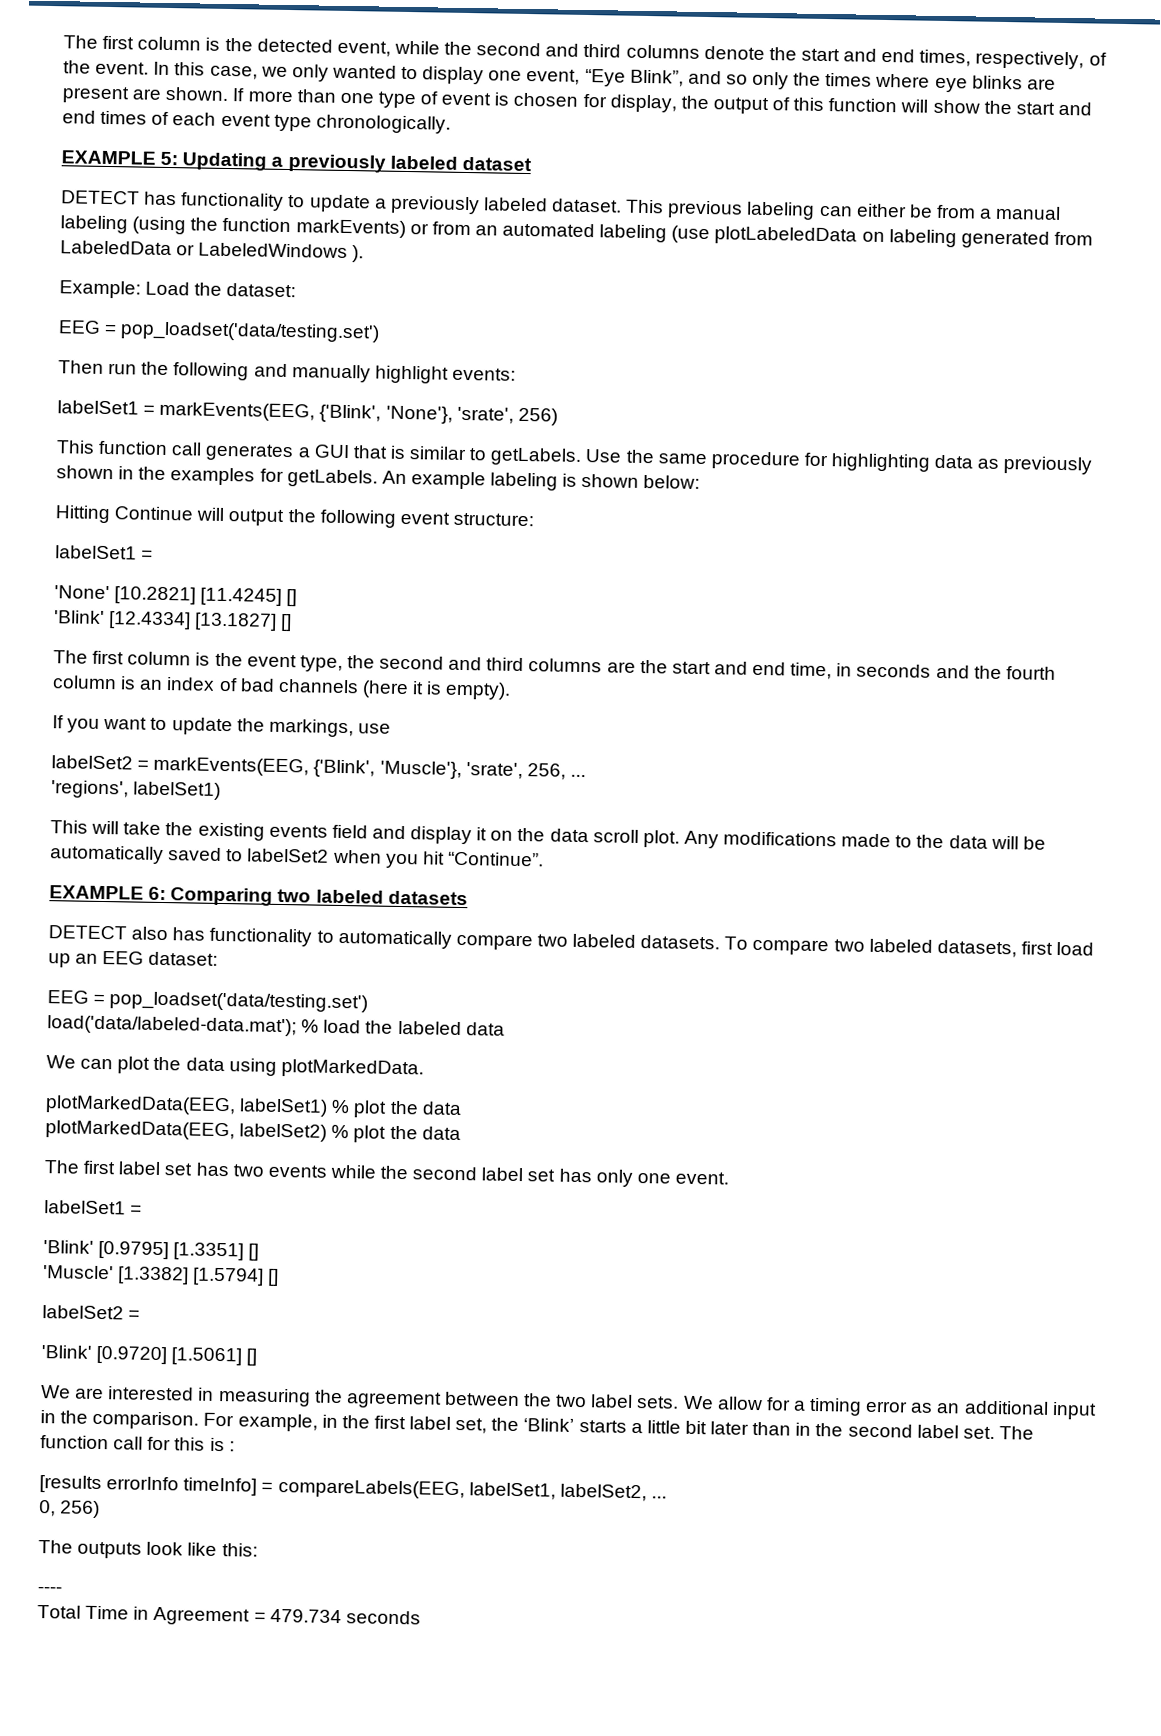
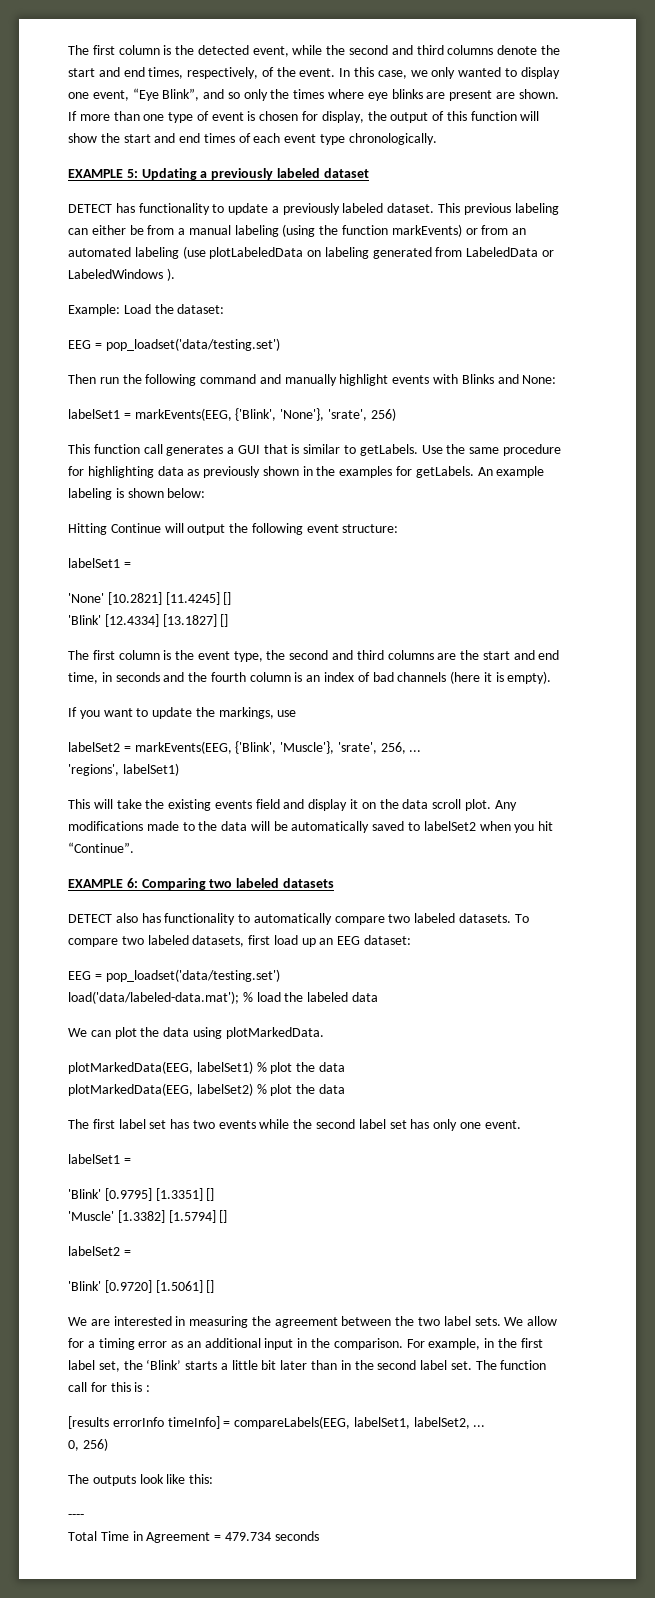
- Then run the following and manually highlight events:
+ Then run the following command and manually highlight events with Blinks and None:

